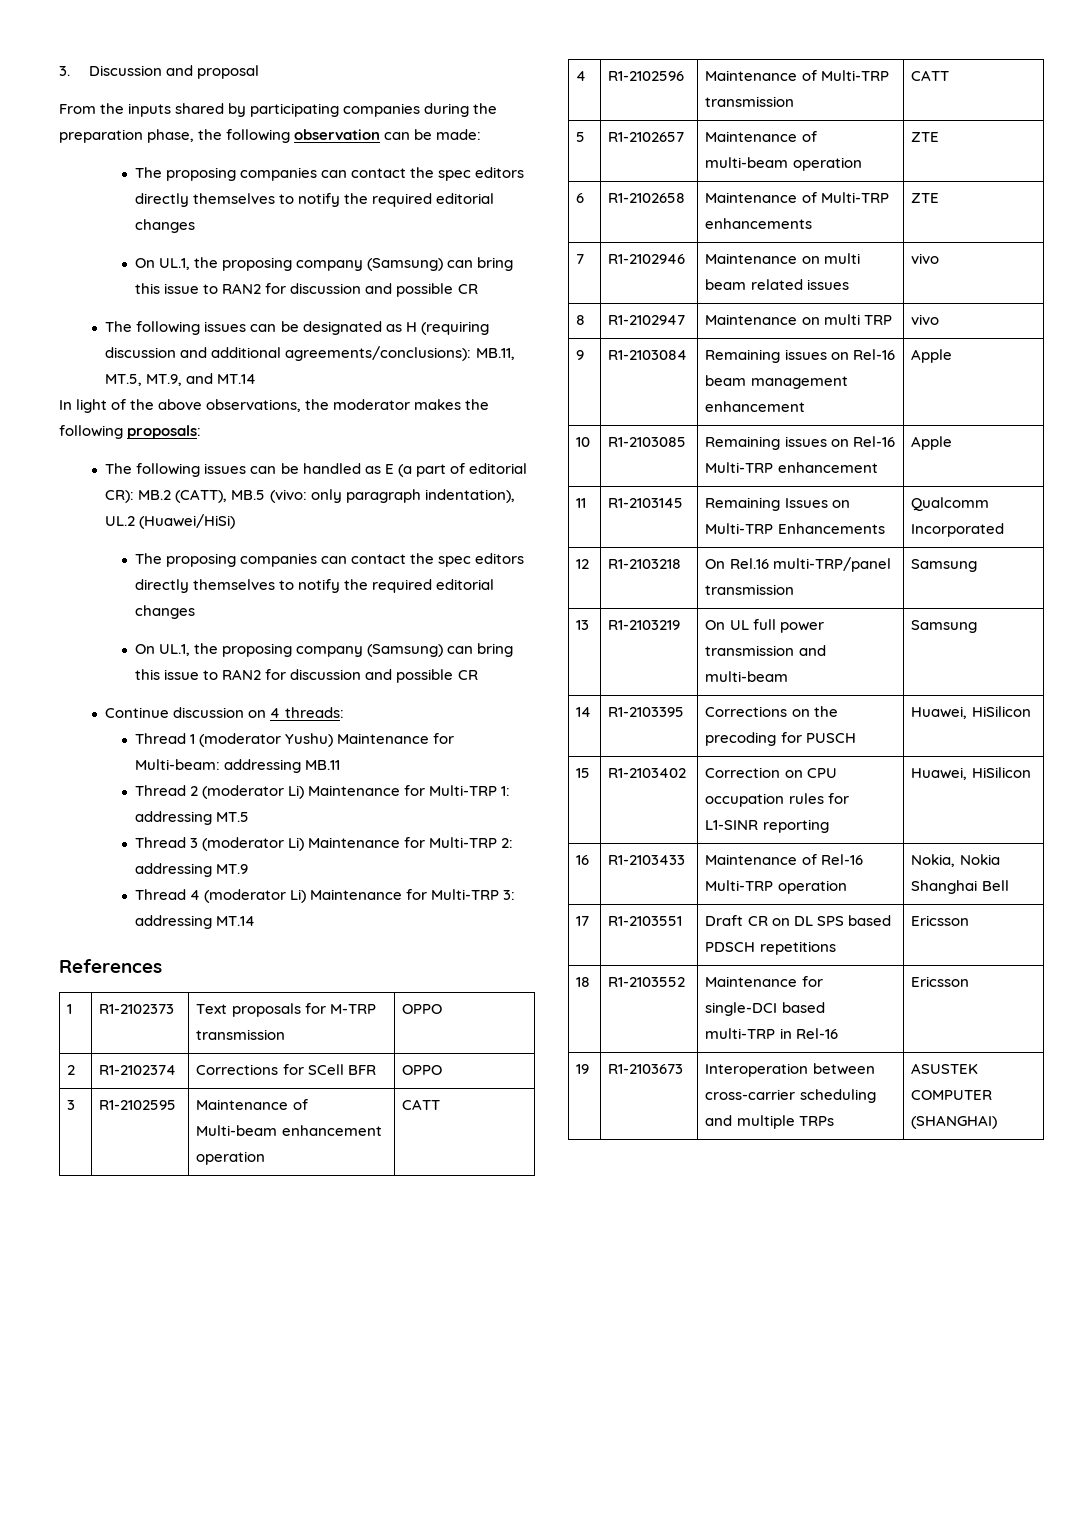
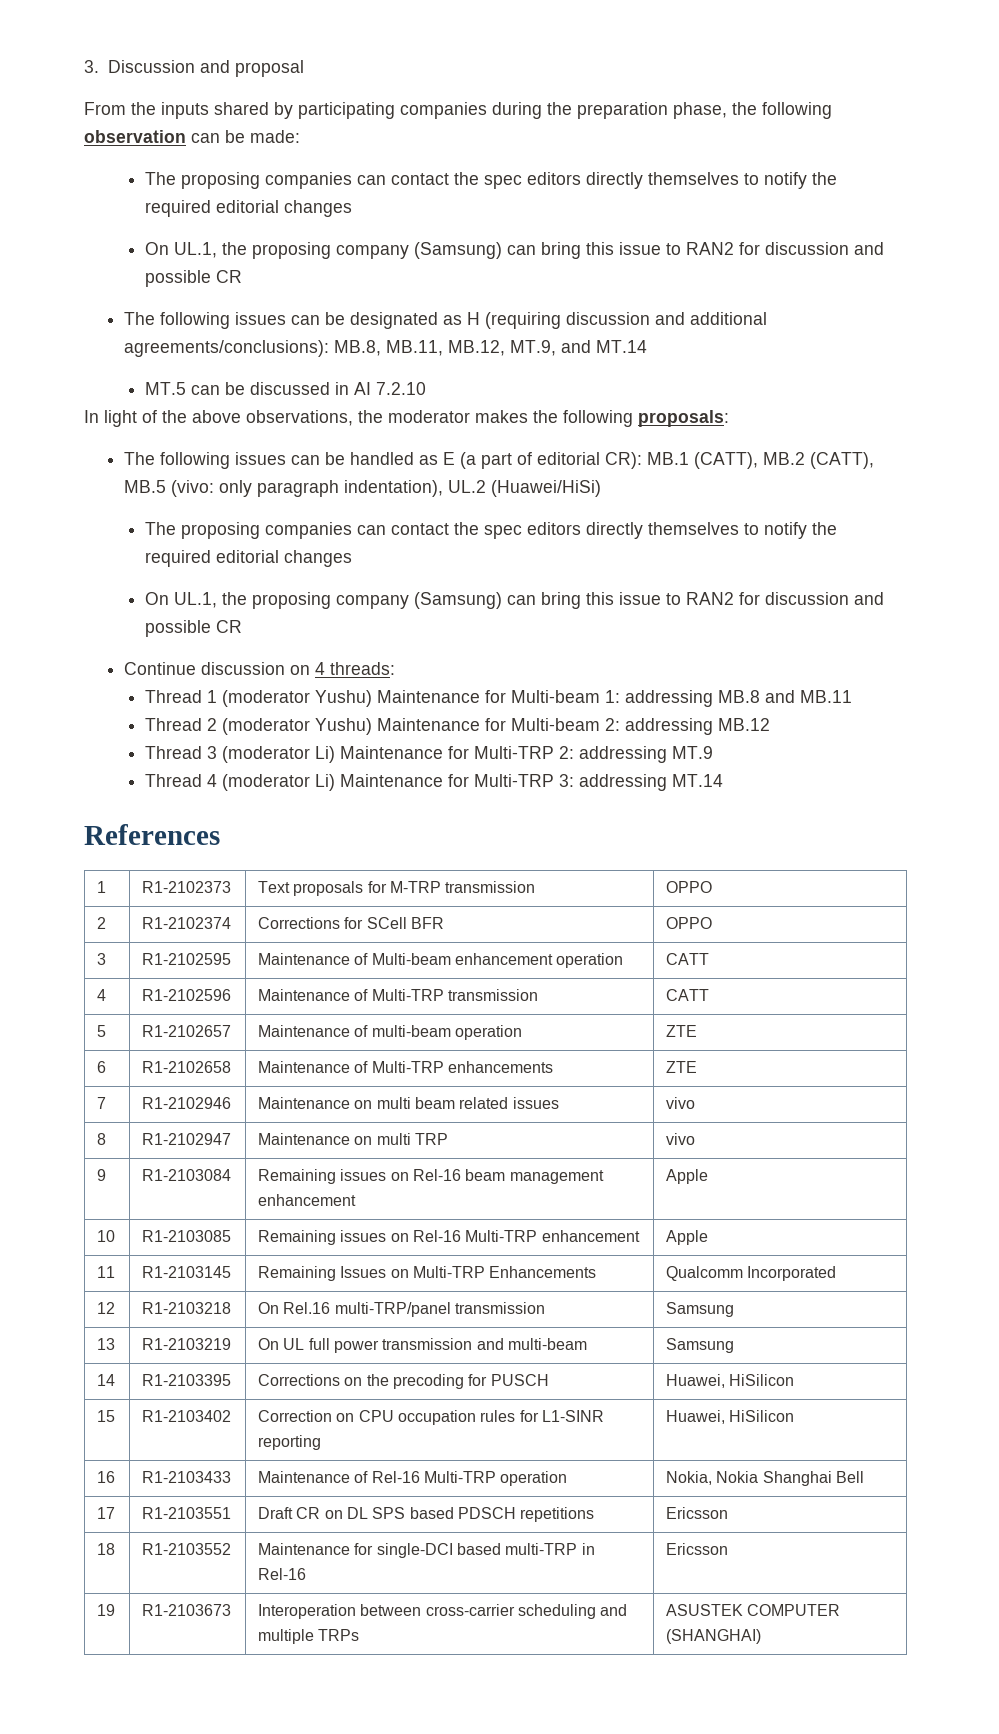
- The following issues can be designated as H (requiring discussion and additional agreements/conclusions): MB.11, MT.5, MT.9, and MT.14
+ The following issues can be designated as H (requiring discussion and additional agreements/conclusions): MB.8, MB.11, MB.12, MT.9, and MT.14
+ MT.5 can be discussed in AI 7.2.10
- The following issues can be handled as E (a part of editorial CR): MB.2 (CATT), MB.5 (vivo: only paragraph indentation), UL.2 (Huawei/HiSi)
+ The following issues can be handled as E (a part of editorial CR): MB.1 (CATT), MB.2 (CATT), MB.5 (vivo: only paragraph indentation), UL.2 (Huawei/HiSi)
- Thread 1 (moderator Yushu) Maintenance for Multi-beam: addressing MB.11
+ Thread 1 (moderator Yushu) Maintenance for Multi-beam 1: addressing MB.8 and MB.11
- Thread 2 (moderator Li) Maintenance for Multi-TRP 1: addressing MT.5
+ Thread 2 (moderator Yushu) Maintenance for Multi-beam 2: addressing MB.12

